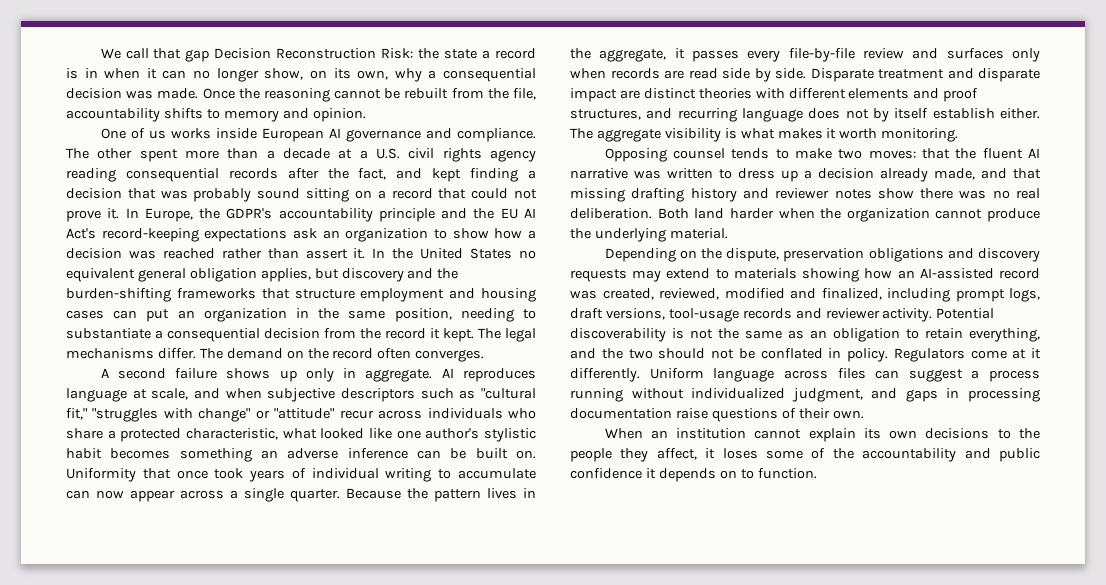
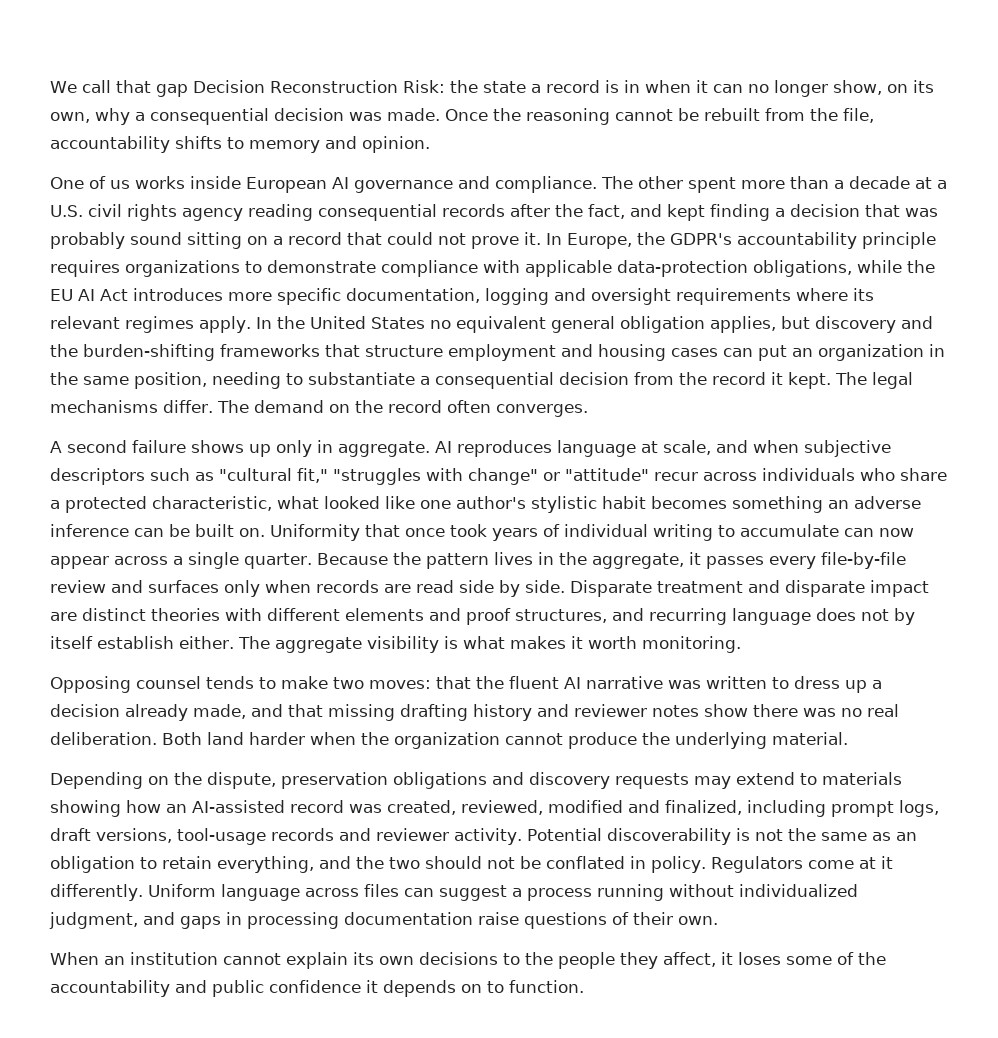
- In Europe, the GDPR's accountability principle and the EU AI Act's record-keeping expectations ask an organization to show how a decision was reached rather than assert it.
+ In Europe, the GDPR's accountability principle requires organizations to demonstrate compliance with applicable data-protection obligations, while the EU AI Act introduces more specific documentation, logging and oversight requirements where its relevant regimes apply.

